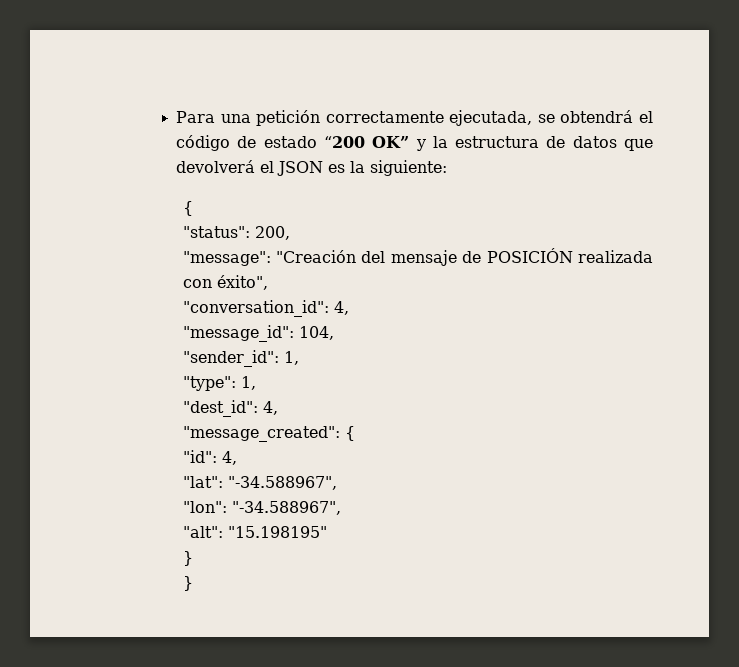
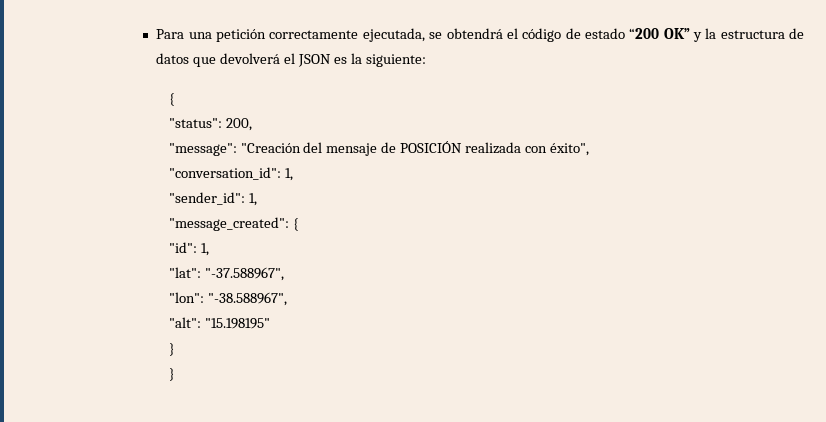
- "conversation_id": 4,
- "message_id": 104,
+ "conversation_id": 1,
- "type": 1,
- "dest_id": 4,
- "id": 4,
+ "id": 1,
- "lat": "-34.588967",
+ "lat": "-37.588967",
- "lon": "-34.588967",
+ "lon": "-38.588967",

